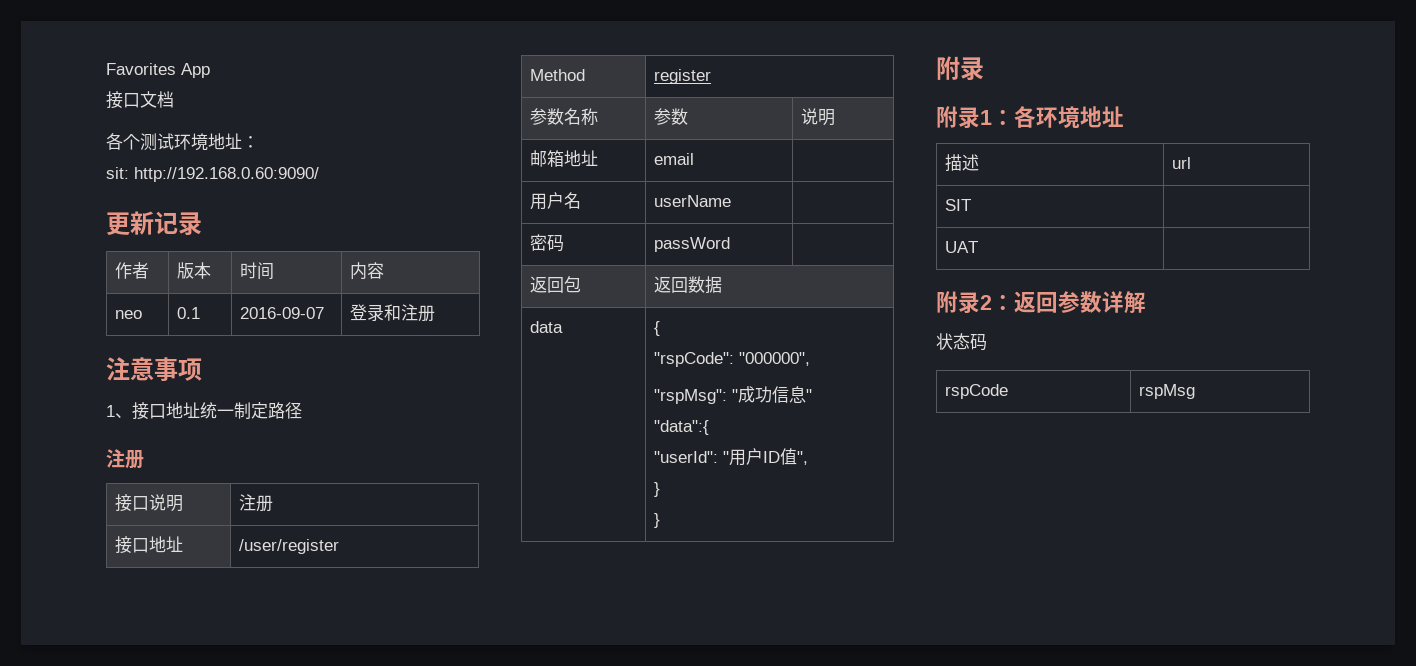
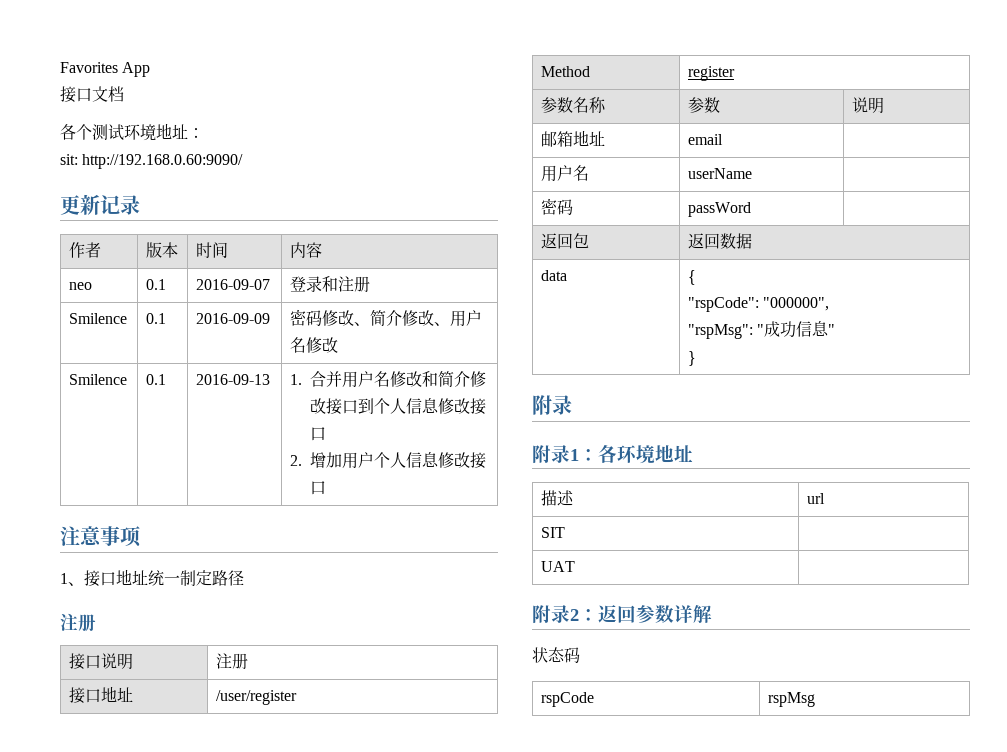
+ Smilence | 0.1 | 2016-09-09 | 密码修改、简介修改、用户名修改
+ Smilence | 0.1 | 2016-09-13 | 1.合并用户名修改和简介修改接口到个人信息修改接口
+ 2.增加用户个人信息修改接口
  data | {
  "rspCode": "000000",
  "rspMsg": "成功信息"
- "data":{
- "userId": "用户ID值",
- }

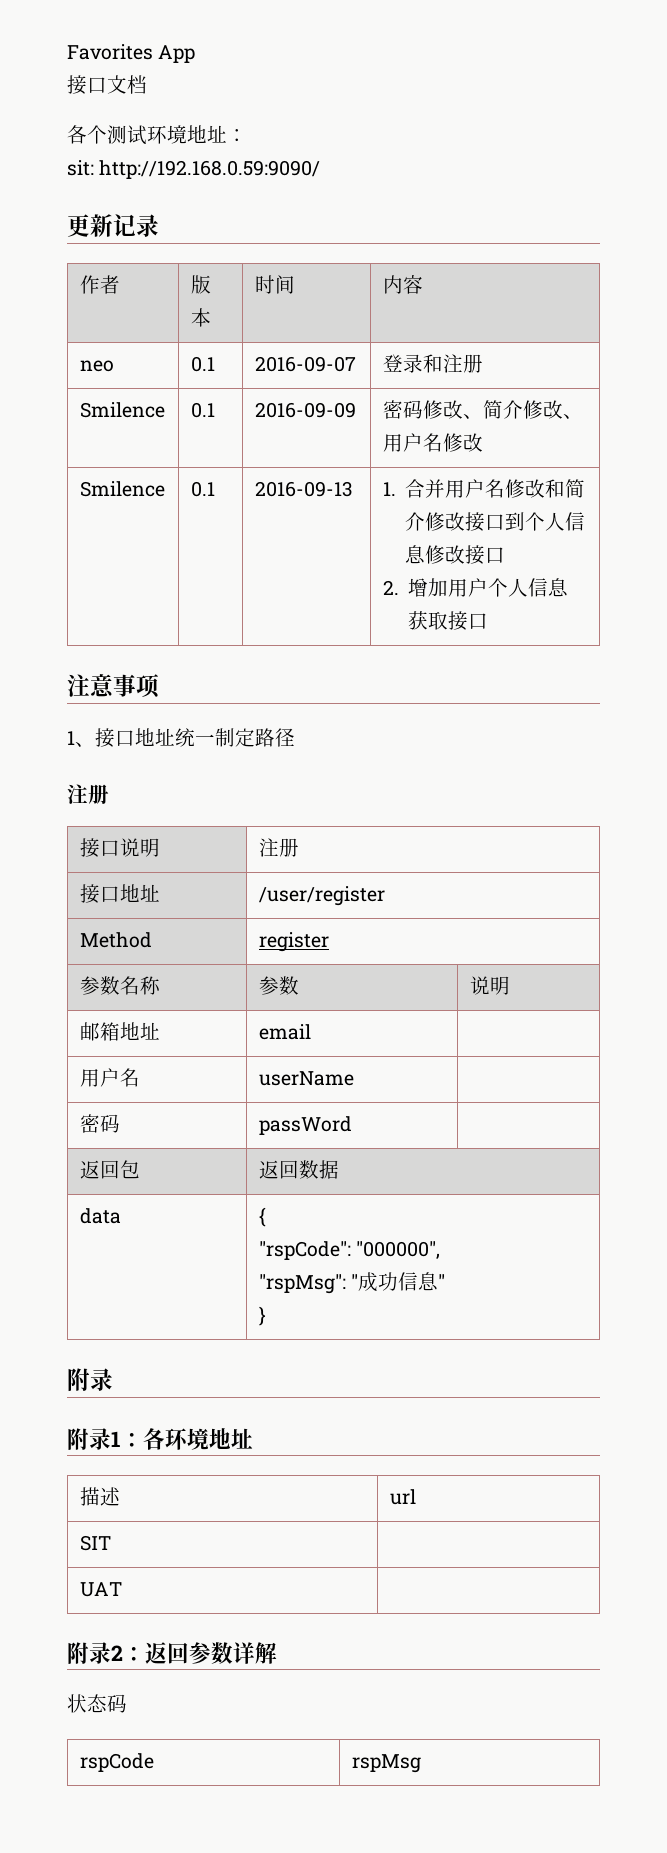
- sit: http://192.168.0.60:9090/
+ sit: http://192.168.0.59:9090/
  Smilence | 0.1 | 2016-09-13 | 1.合并用户名修改和简介修改接口到个人信息修改接口
- 2.增加用户个人信息修改接口
+ 2.增加用户个人信息获取接口

